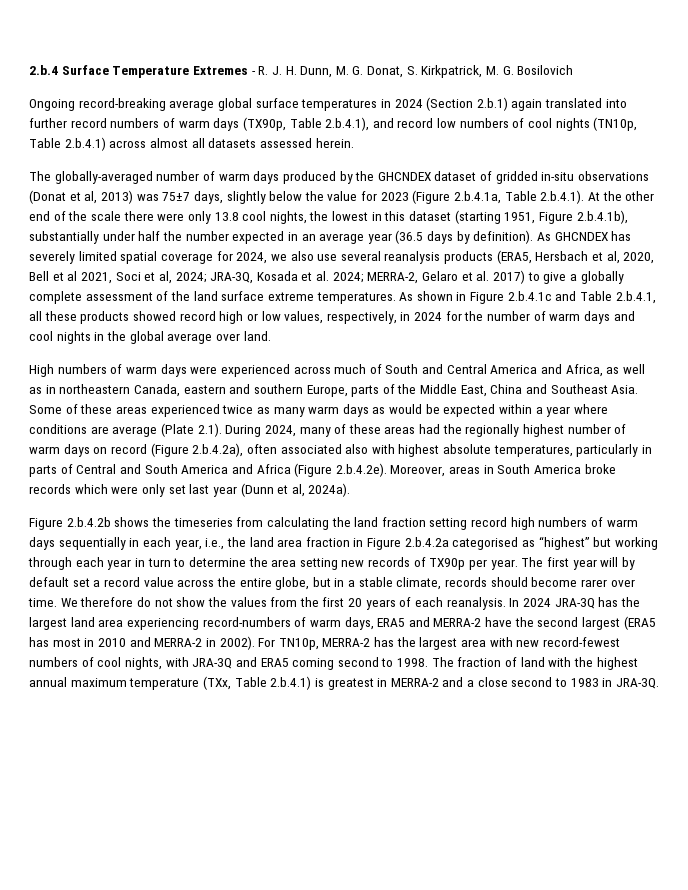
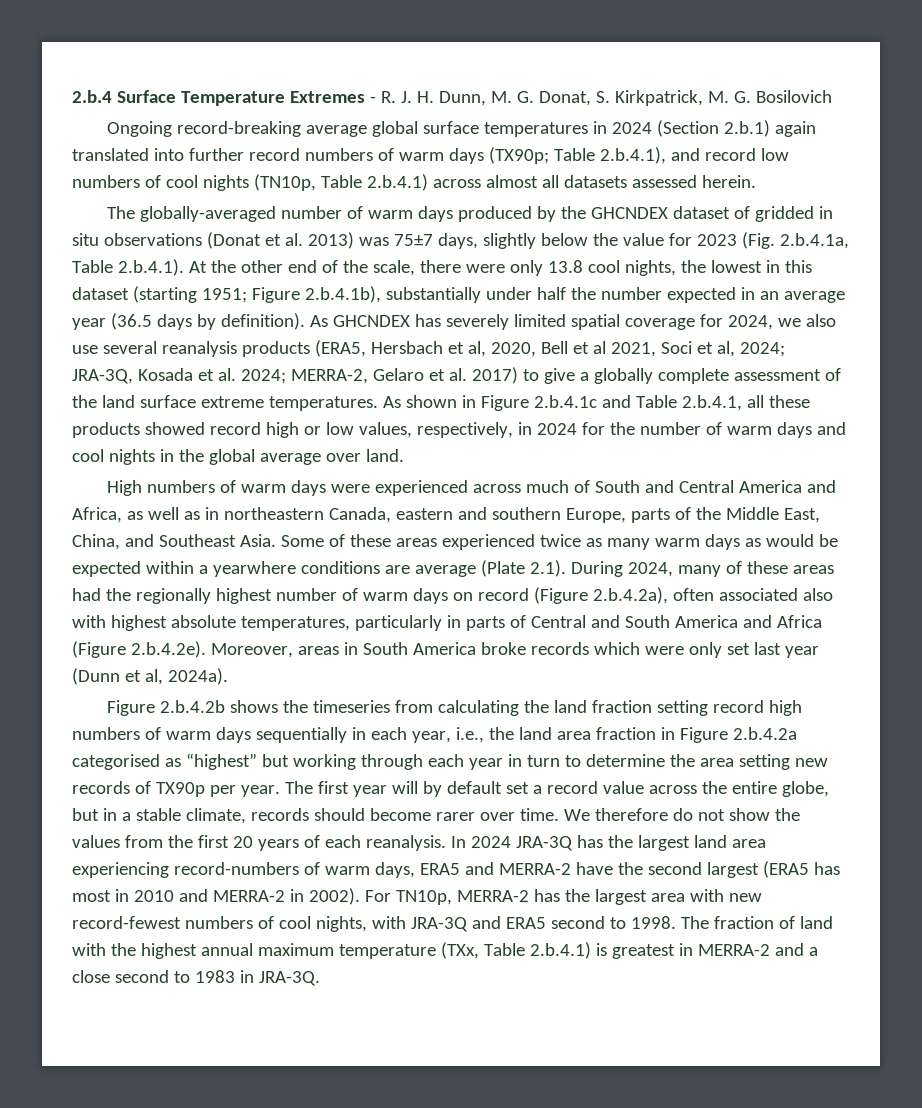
- Ongoing record-breaking average global surface temperatures in 2024 (Section 2.b.1) again translated into further record numbers of warm days (TX90p, Table 2.b.4.1), and record low numbers of cool nights (TN10p, Table 2.b.4.1) across almost all datasets assessed herein.
+ Ongoing record-breaking average global surface temperatures in 2024 (Section 2.b.1) again translated into further record numbers of warm days (TX90p; Table 2.b.4.1), and record low numbers of cool nights (TN10p, Table 2.b.4.1) across almost all datasets assessed herein.
- The globally-averaged number of warm days produced by the GHCNDEX dataset of gridded in-situ observations (Donat et al, 2013) was 75±7 days, slightly below the value for 2023 (Figure 2.b.4.1a, Table 2.b.4.1). At the other end of the scale there were only 13.8 cool nights, the lowest in this dataset (starting 1951, Figure 2.b.4.1b), substantially under half the number expected in an average year (36.5 days by definition).
+ The globally-averaged number of warm days produced by the GHCNDEX dataset of gridded in situ observations (Donat et al. 2013) was 75±7 days, slightly below the value for 2023 (Fig. 2.b.4.1a, Table 2.b.4.1). At the other end of the scale, there were only 13.8 cool nights, the lowest in this dataset (starting 1951; Figure 2.b.4.1b), substantially under half the number expected in an average year (36.5 days by definition).
- High numbers of warm days were experienced across much of South and Central America and Africa, as well as in northeastern Canada, eastern and southern Europe, parts of the Middle East, China and Southeast Asia.
+ High numbers of warm days were experienced across much of South and Central America and Africa, as well as in northeastern Canada, eastern and southern Europe, parts of the Middle East, China, and Southeast Asia.
- Some of these areas experienced twice as many warm days as would be expected within a year where conditions are average (Plate 2.1). During 2024, many of these areas had the regionally highest number of warm days on record (Figure 2.b.4.2a), often associated also with highest absolute temperatures, particularly in parts of Central and South America and Africa (Figure 2.b.4.2e). Moreover, areas in South America broke records which were only set last year (Dunn et al, 2024a).
+ Some of these areas experienced twice as many warm days as would be expected within a yearwhere conditions are average (Plate 2.1). During 2024, many of these areas had the regionally highest number of warm days on record (Figure 2.b.4.2a), often associated also with highest absolute temperatures, particularly in parts of Central and South America and Africa (Figure 2.b.4.2e). Moreover, areas in South America broke records which were only set last year (Dunn et al, 2024a).
- For TN10p, MERRA-2 has the largest area with new record-fewest numbers of cool nights, with JRA-3Q and ERA5 coming second to 1998.
+ For TN10p, MERRA-2 has the largest area with new record-fewest numbers of cool nights, with JRA-3Q and ERA5 second to 1998.

